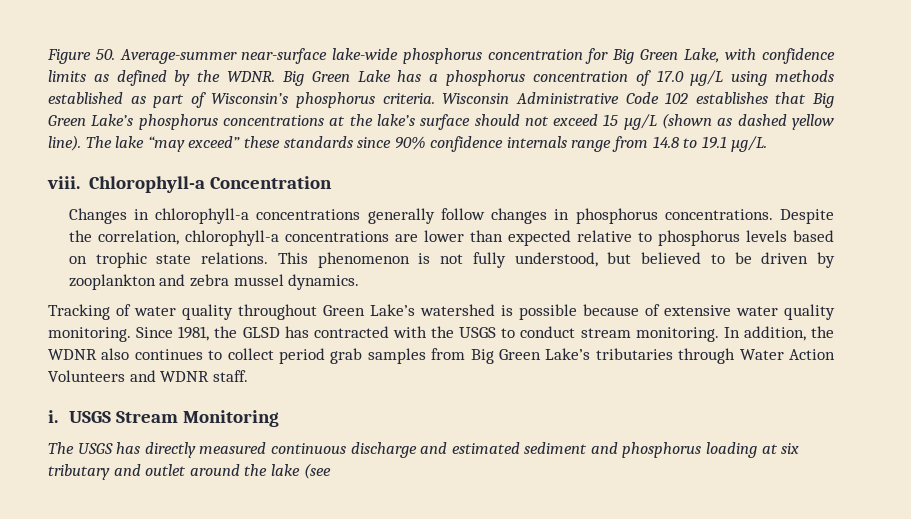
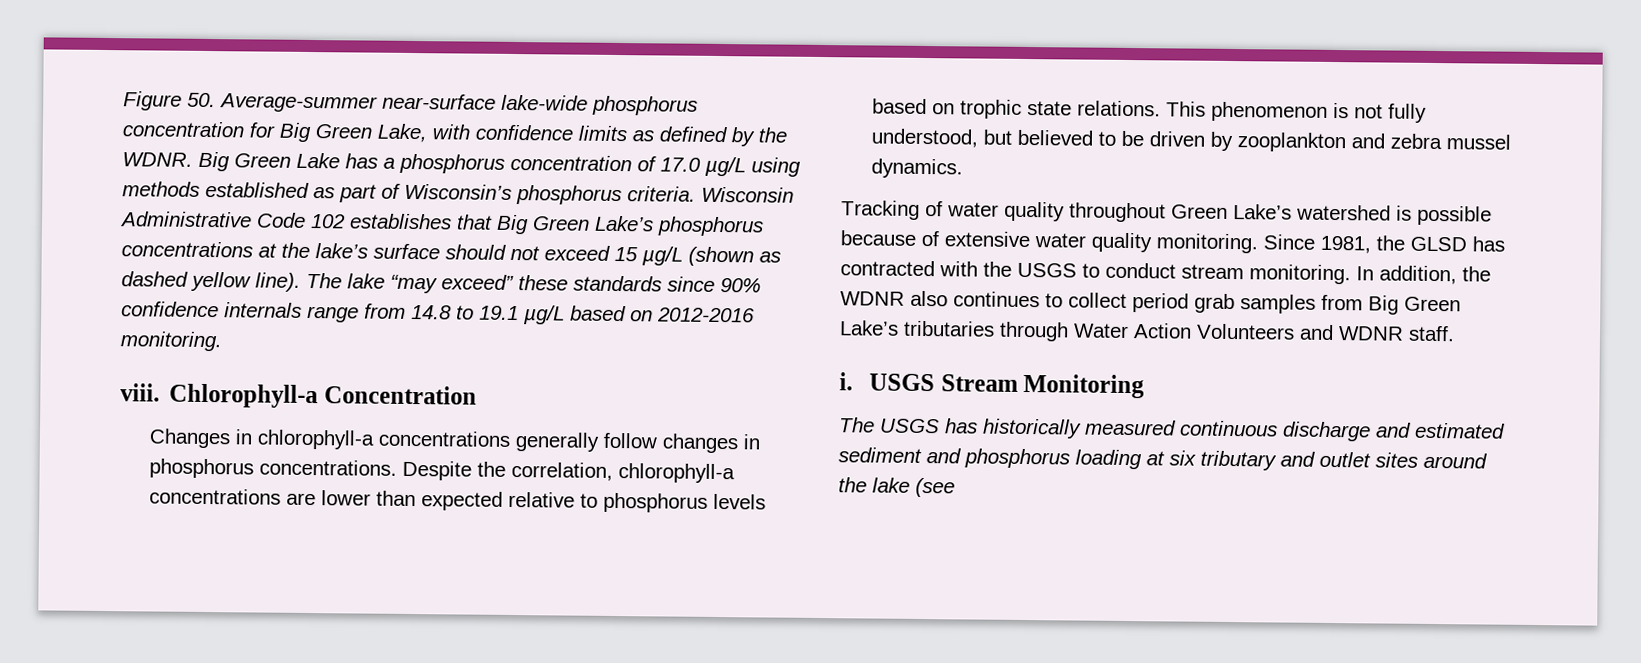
- The lake “may exceed” these standards since 90% confidence internals range from 14.8 to 19.1 µg/L.
+ The lake “may exceed” these standards since 90% confidence internals range from 14.8 to 19.1 µg/L based on 2012-2016 monitoring.
- The USGS has directly measured continuous discharge and estimated sediment and phosphorus loading at six tributary and outlet around the lake (see
+ The USGS has historically measured continuous discharge and estimated sediment and phosphorus loading at six tributary and outlet sites around the lake (see

